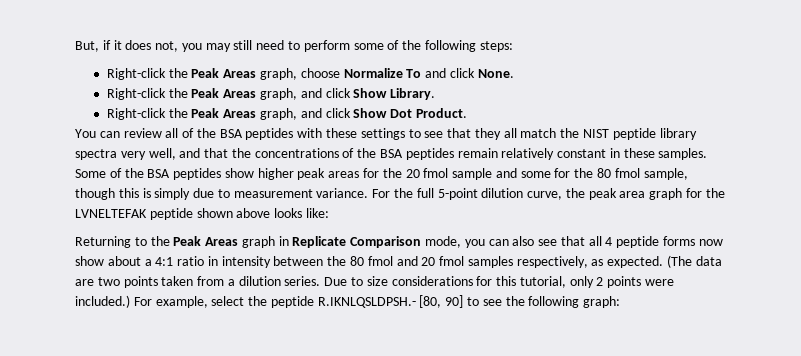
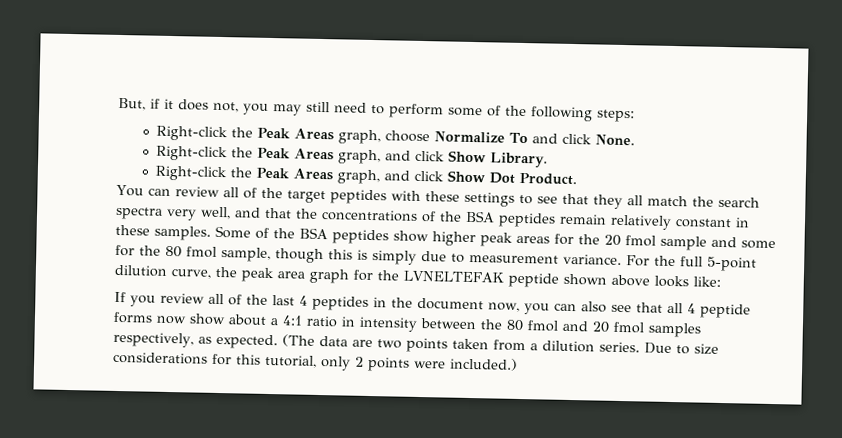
- You can review all of the BSA peptides with these settings to see that they all match the NIST peptide library spectra very well, and that the concentrations of the BSA peptides remain relatively constant in these samples.
+ You can review all of the target peptides with these settings to see that they all match the search spectra very well, and that the concentrations of the BSA peptides remain relatively constant in these samples.
- Returning to the Peak Areas graph in Replicate Comparison mode, you can also see that all 4 peptide forms now show about a 4:1 ratio in intensity between the 80 fmol and 20 fmol samples respectively, as expected.
+ If you review all of the last 4 peptides in the document now, you can also see that all 4 peptide forms now show about a 4:1 ratio in intensity between the 80 fmol and 20 fmol samples respectively, as expected.
- For example, select the peptide R.IKNLQSLDPSH.- [80, 90] to see the following graph:

